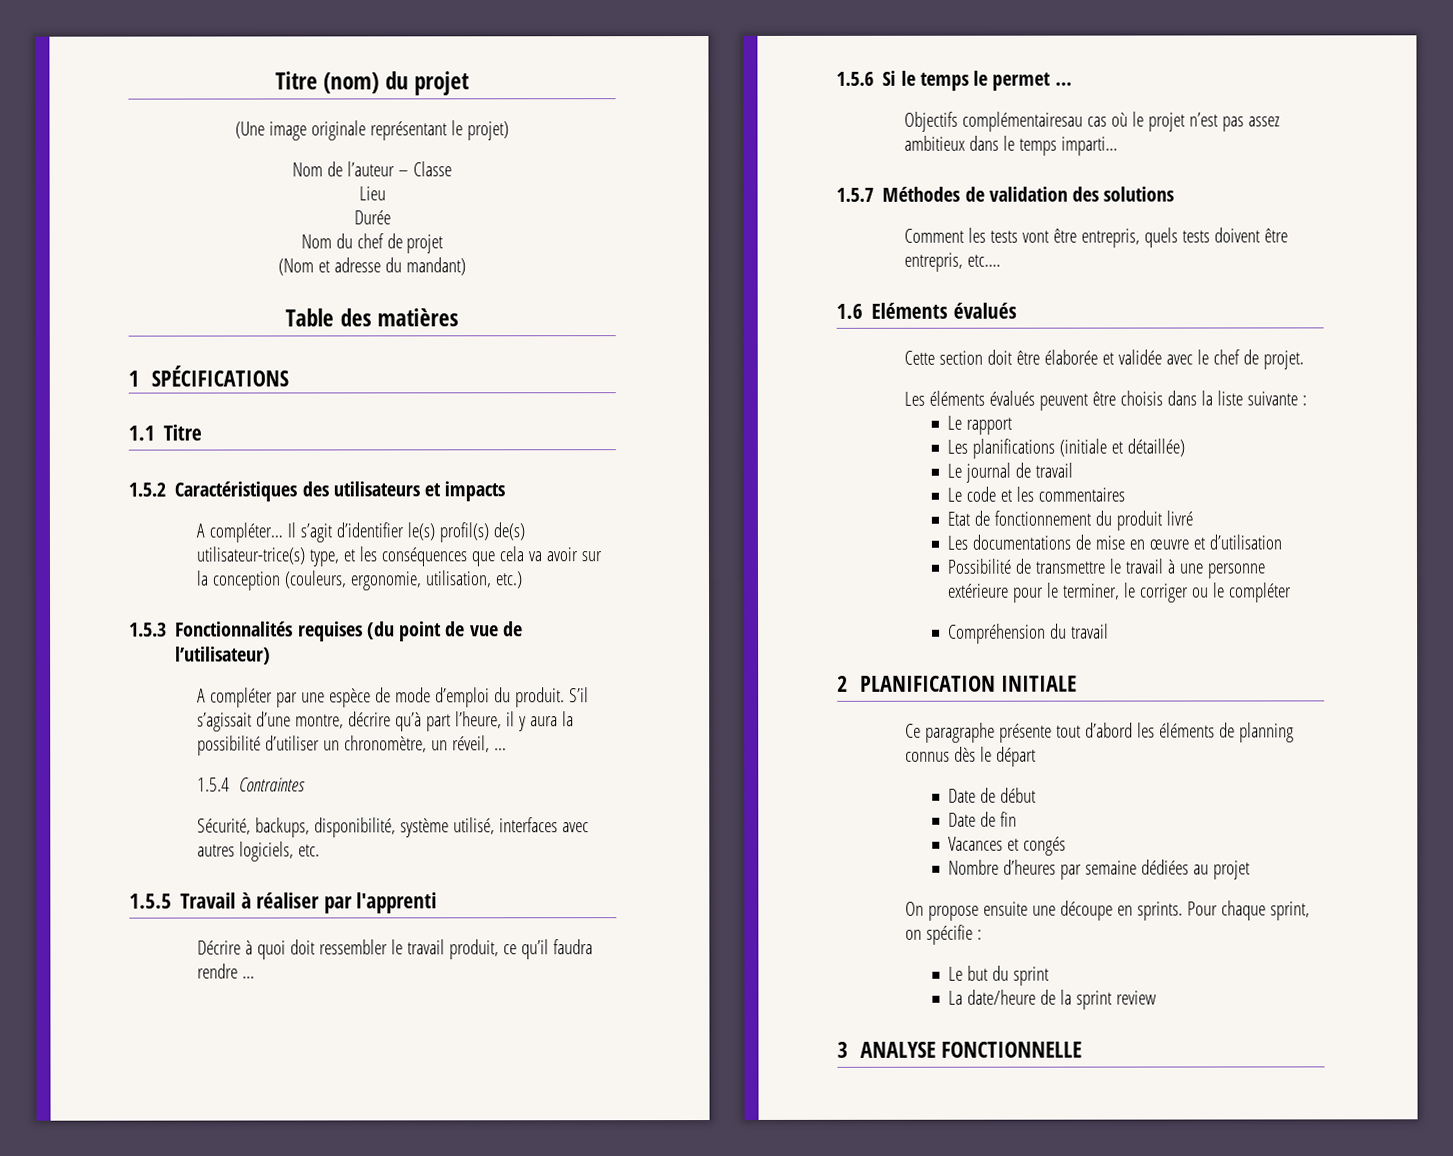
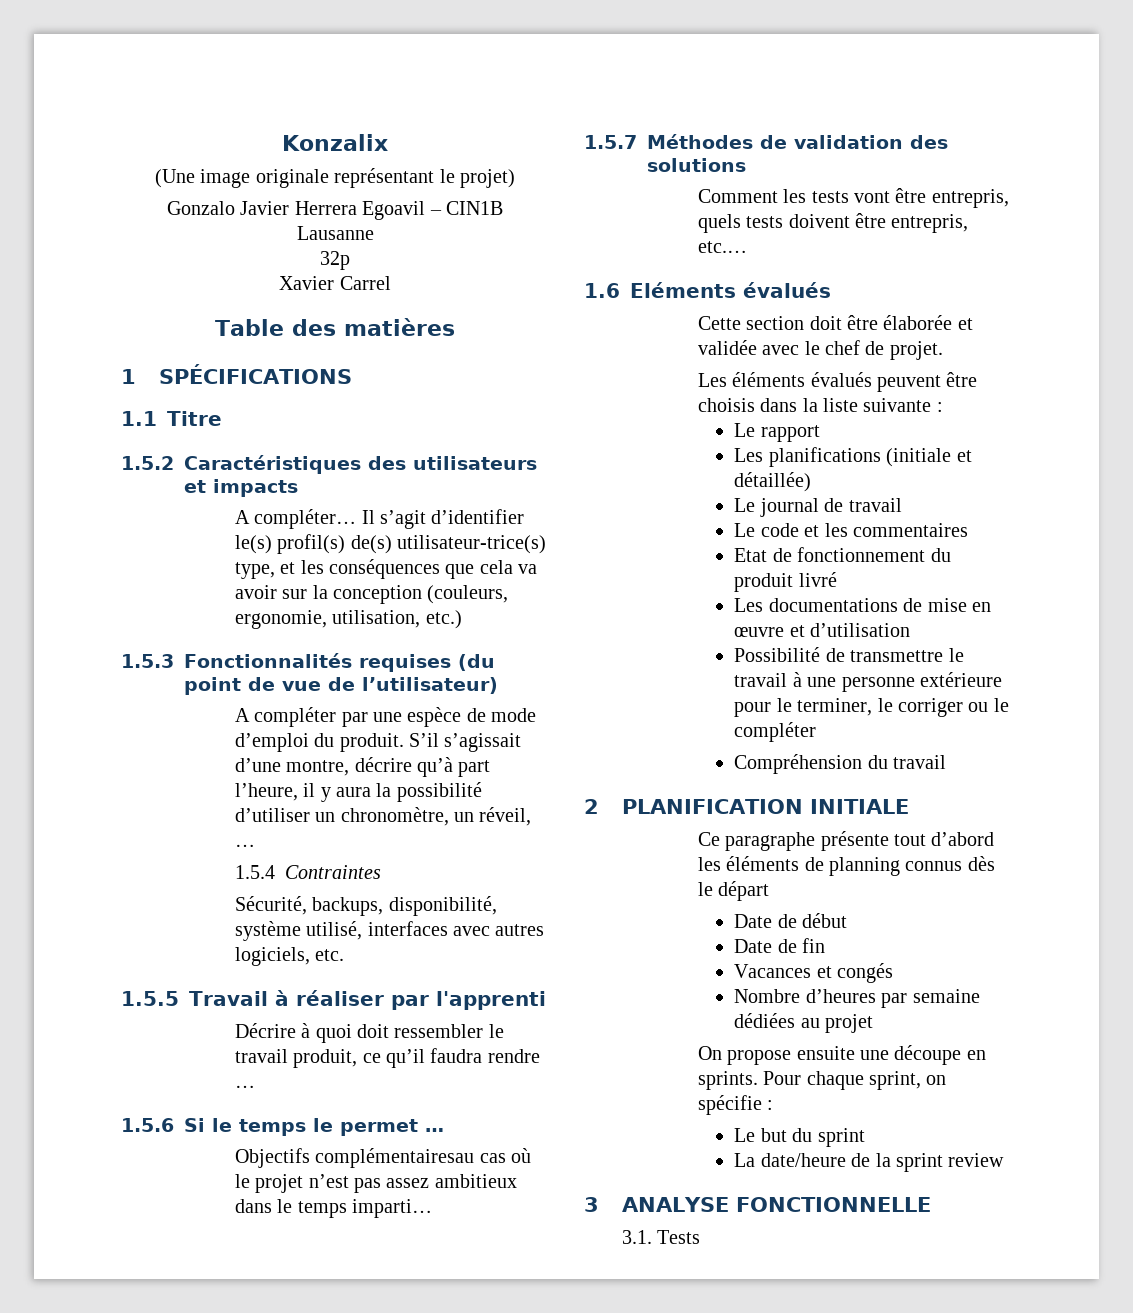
- Titre (nom) du projet
+ Konzalix
- Nom de l’auteur – Classe
- Lieu
- Durée
- Nom du chef de projet
- (Nom et adresse du mandant)
+ Gonzalo Javier Herrera Egoavil – CIN1B
+ Lausanne
+ 32p
+ Xavier Carrel
+ 3.1. Tests

